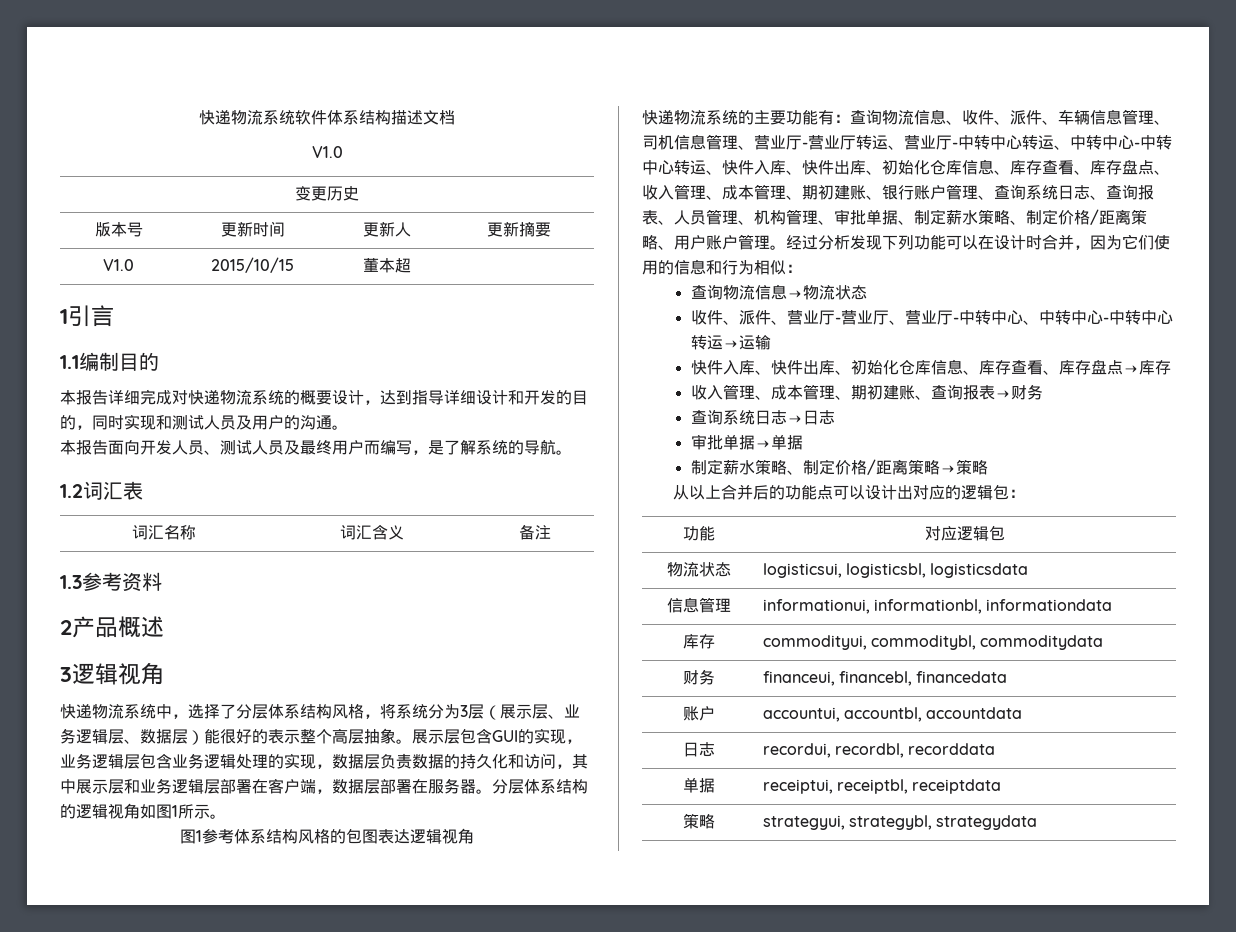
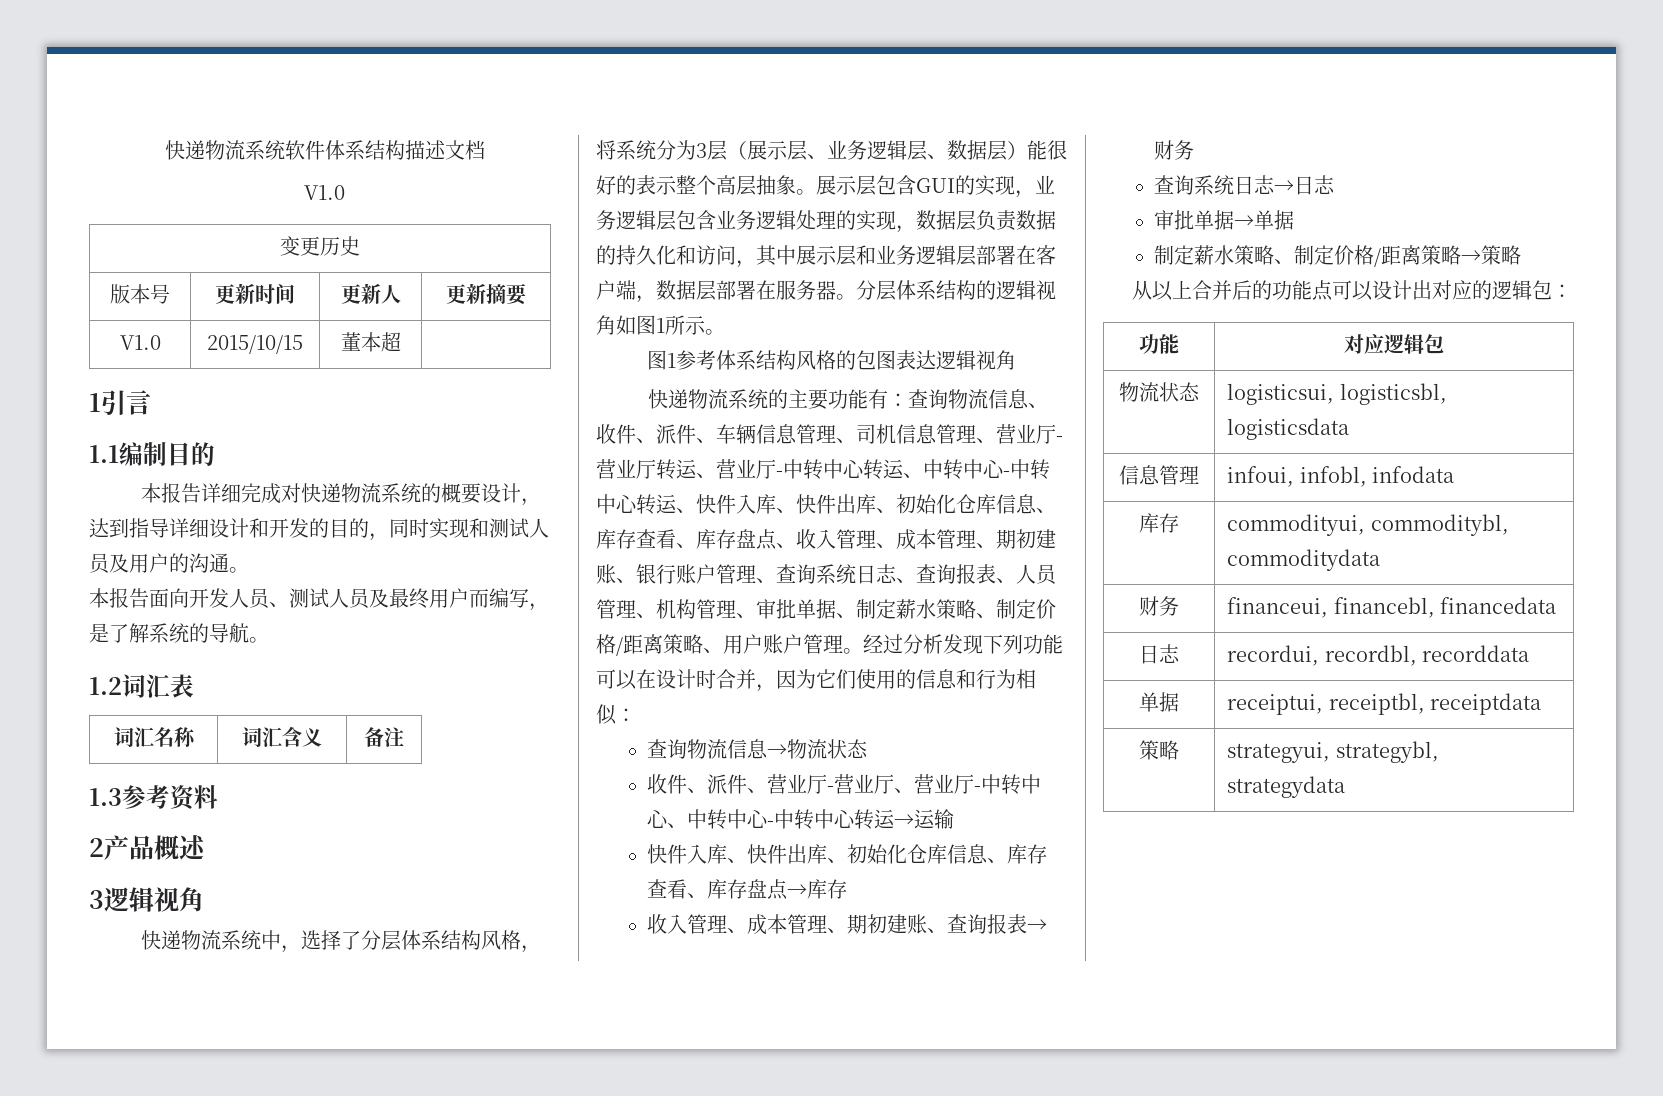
- 信息管理 | informationui, informationbl, informationdata
+ 信息管理 | infoui, infobl, infodata
- 账户 | accountui, accountbl, accountdata

